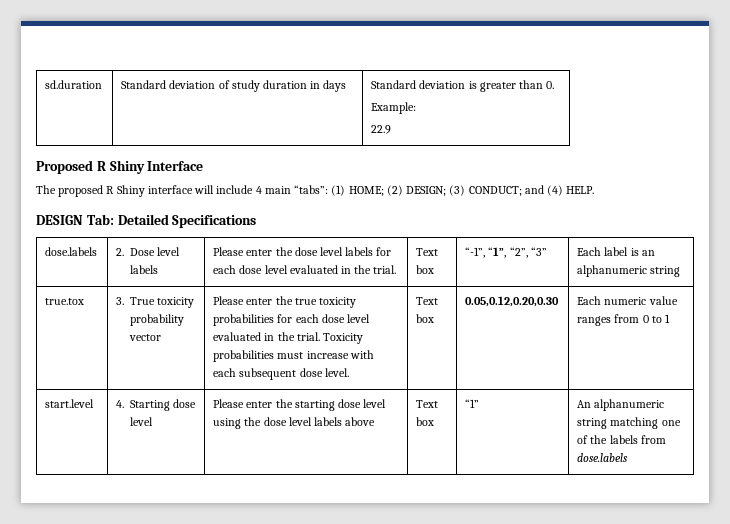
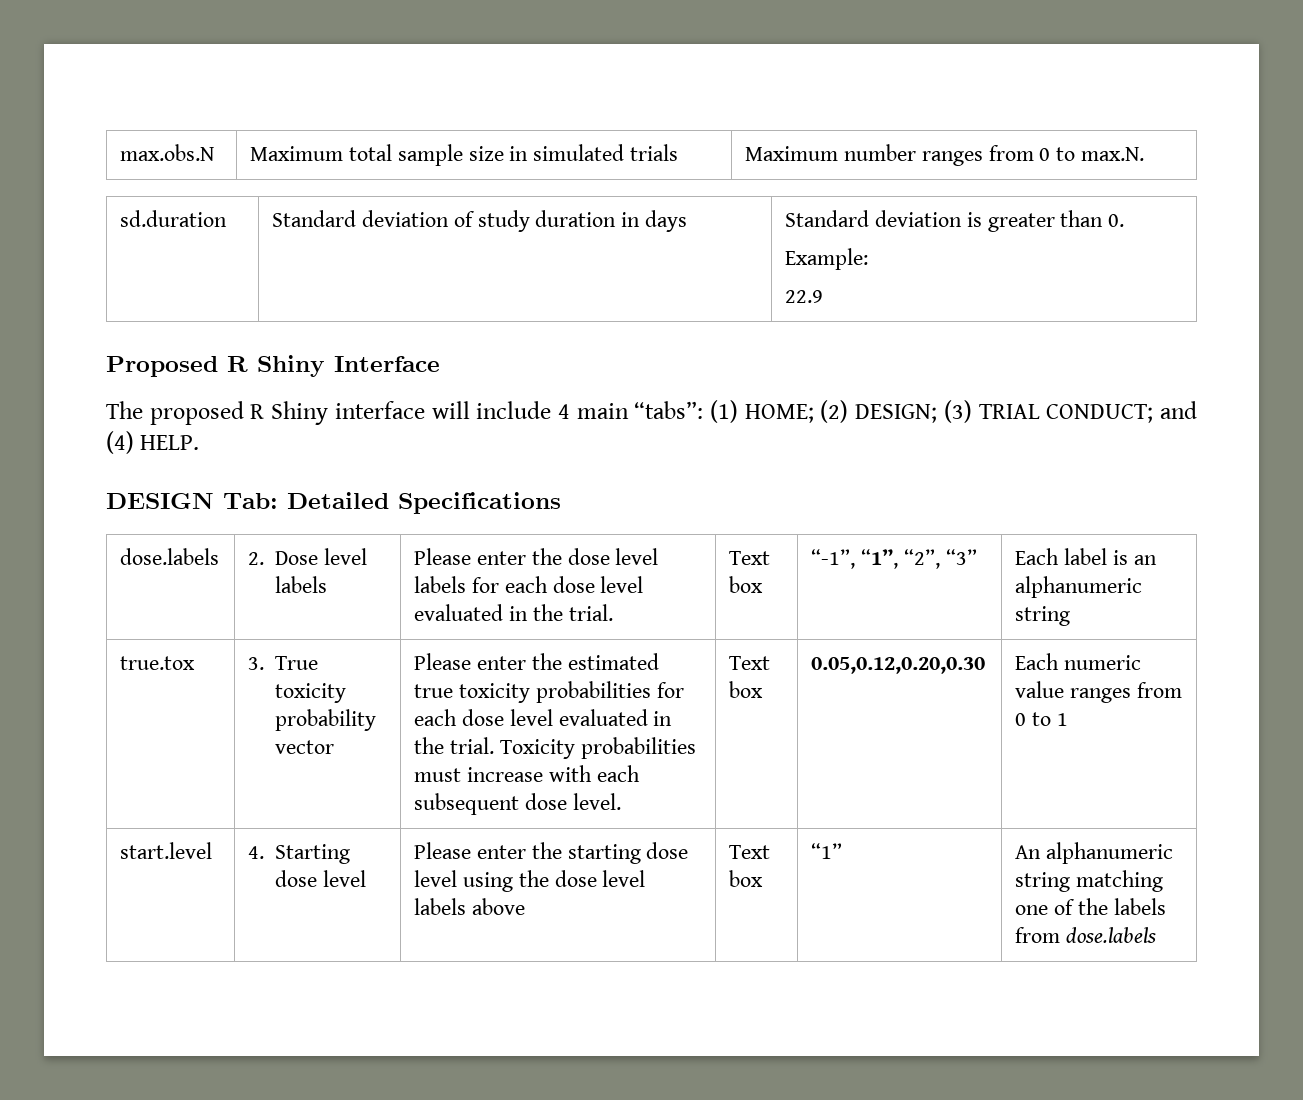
+ max.obs.N | Maximum total sample size in simulated trials | Maximum number ranges from 0 to max.N.
- The proposed R Shiny interface will include 4 main “tabs”: (1) HOME; (2) DESIGN; (3) CONDUCT; and (4) HELP.
+ The proposed R Shiny interface will include 4 main “tabs”: (1) HOME; (2) DESIGN; (3) TRIAL CONDUCT; and (4) HELP.
- Please enter the true toxicity probabilities for each dose level evaluated in the trial.
+ Please enter the estimated true toxicity probabilities for each dose level evaluated in the trial.

